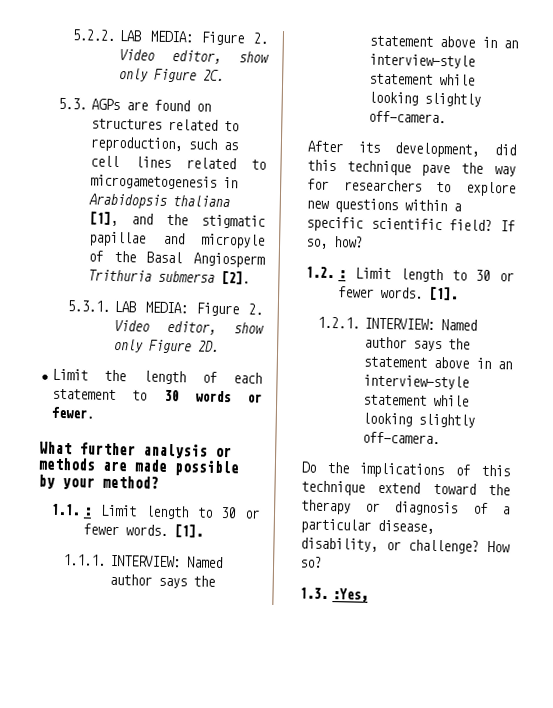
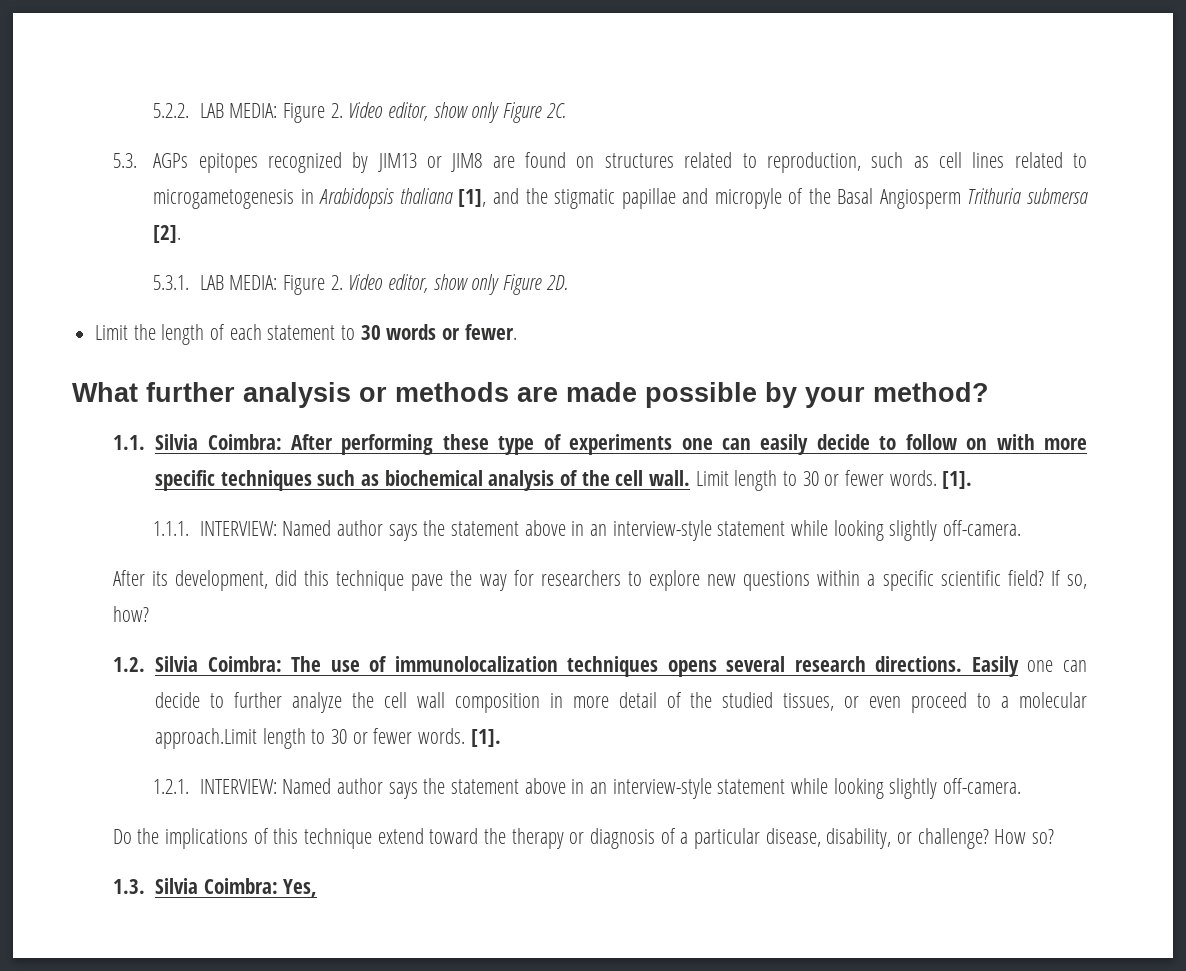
- 5.3. AGPs are found on structures related to reproduction, such as cell lines related to microgametogenesis in Arabidopsis thaliana [1], and the stigmatic papillae and micropyle of the Basal Angiosperm Trithuria submersa [2].
+ 5.3. AGPs epitopes recognized by JIM13 or JIM8 are found on structures related to reproduction, such as cell lines related to microgametogenesis in Arabidopsis thaliana [1], and the stigmatic papillae and micropyle of the Basal Angiosperm Trithuria submersa [2].
- 1.1. : Limit length to 30 or fewer words.
+ 1.1. Silvia Coimbra: After performing these type of experiments one can easily decide to follow on with more specific techniques such as biochemical analysis of the cell wall. Limit length to 30 or fewer words.
- 1.2. : Limit length to 30 or fewer words.
+ 1.2. Silvia Coimbra: The use of immunolocalization techniques opens several research directions. Easily one can decide to further analyze the cell wall composition in more detail of the studied tissues, or even proceed to a molecular approach.Limit length to 30 or fewer words.
- 1.3. :Yes,
+ 1.3. Silvia Coimbra: Yes,

